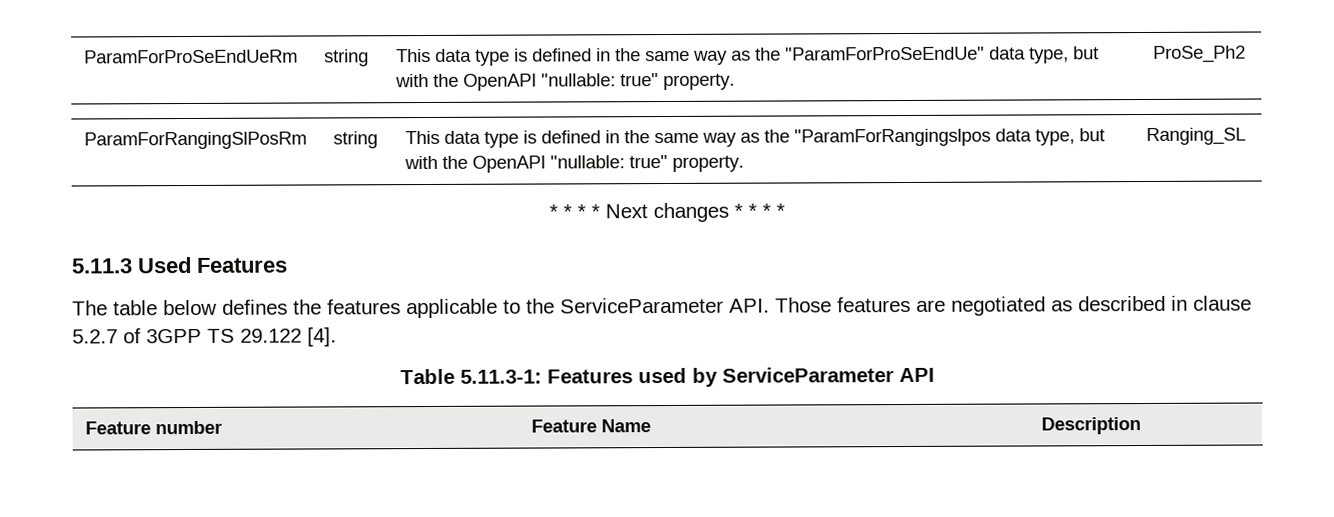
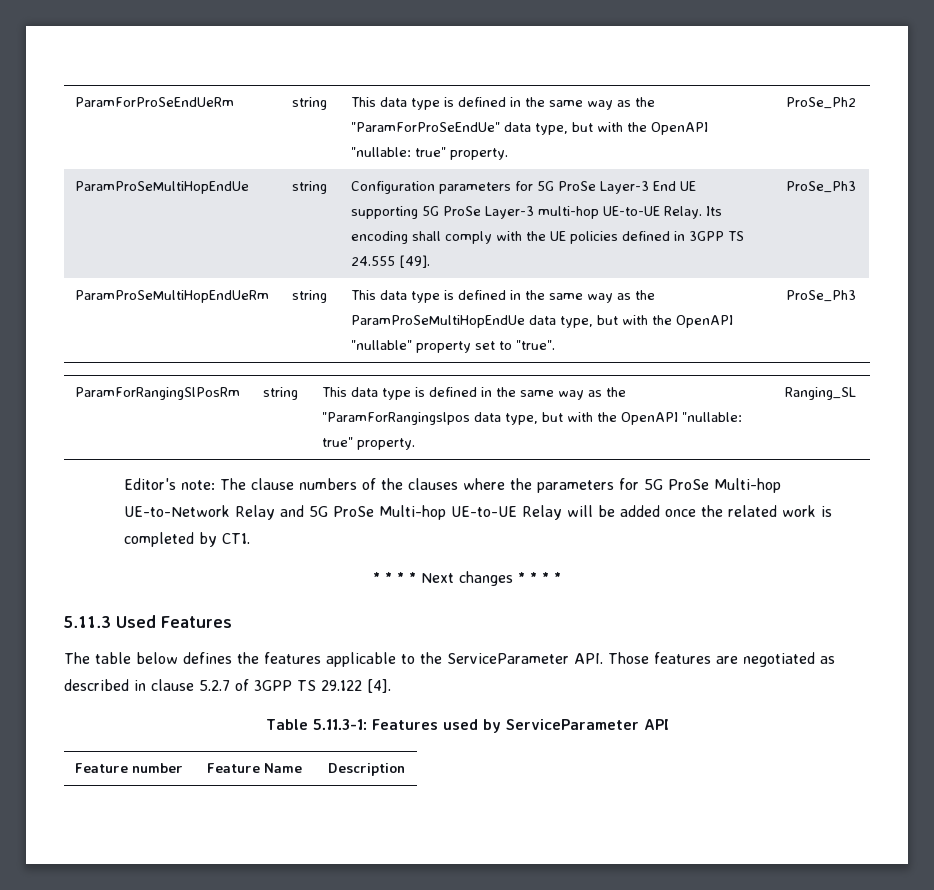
+ ParamProSeMultiHopEndUe | string | Configuration parameters for 5G ProSe Layer-3 End UE supporting 5G ProSe Layer-3 multi-hop UE-to-UE Relay. Its encoding shall comply with the UE policies defined in 3GPP TS 24.555 [49]. | ProSe_Ph3
+ ParamProSeMultiHopEndUeRm | string | This data type is defined in the same way as the ParamProSeMultiHopEndUe data type, but with the OpenAPI "nullable" property set to "true". | ProSe_Ph3
+ Editor's note: The clause numbers of the clauses where the parameters for 5G ProSe Multi-hop UE-to-Network Relay and 5G ProSe Multi-hop UE-to-UE Relay will be added once the related work is completed by CT1.

